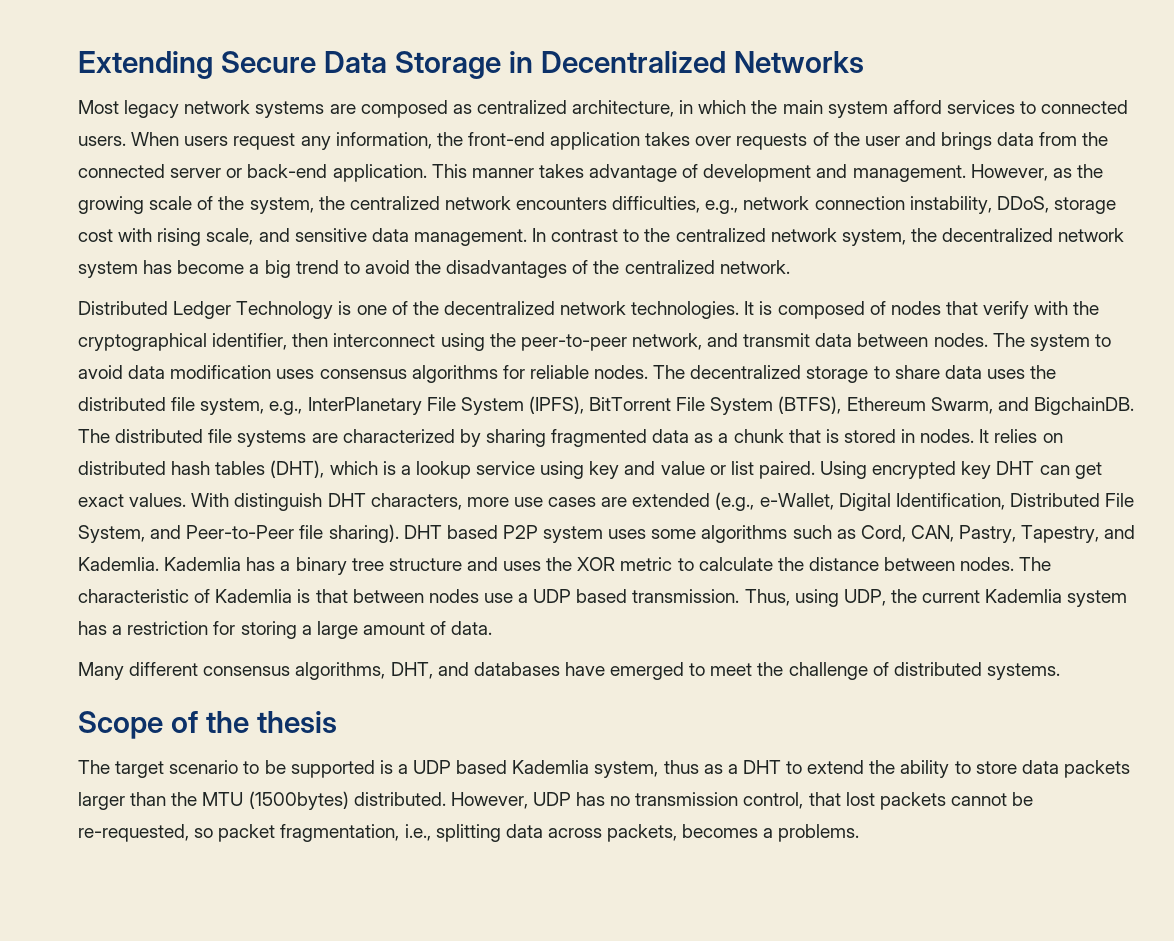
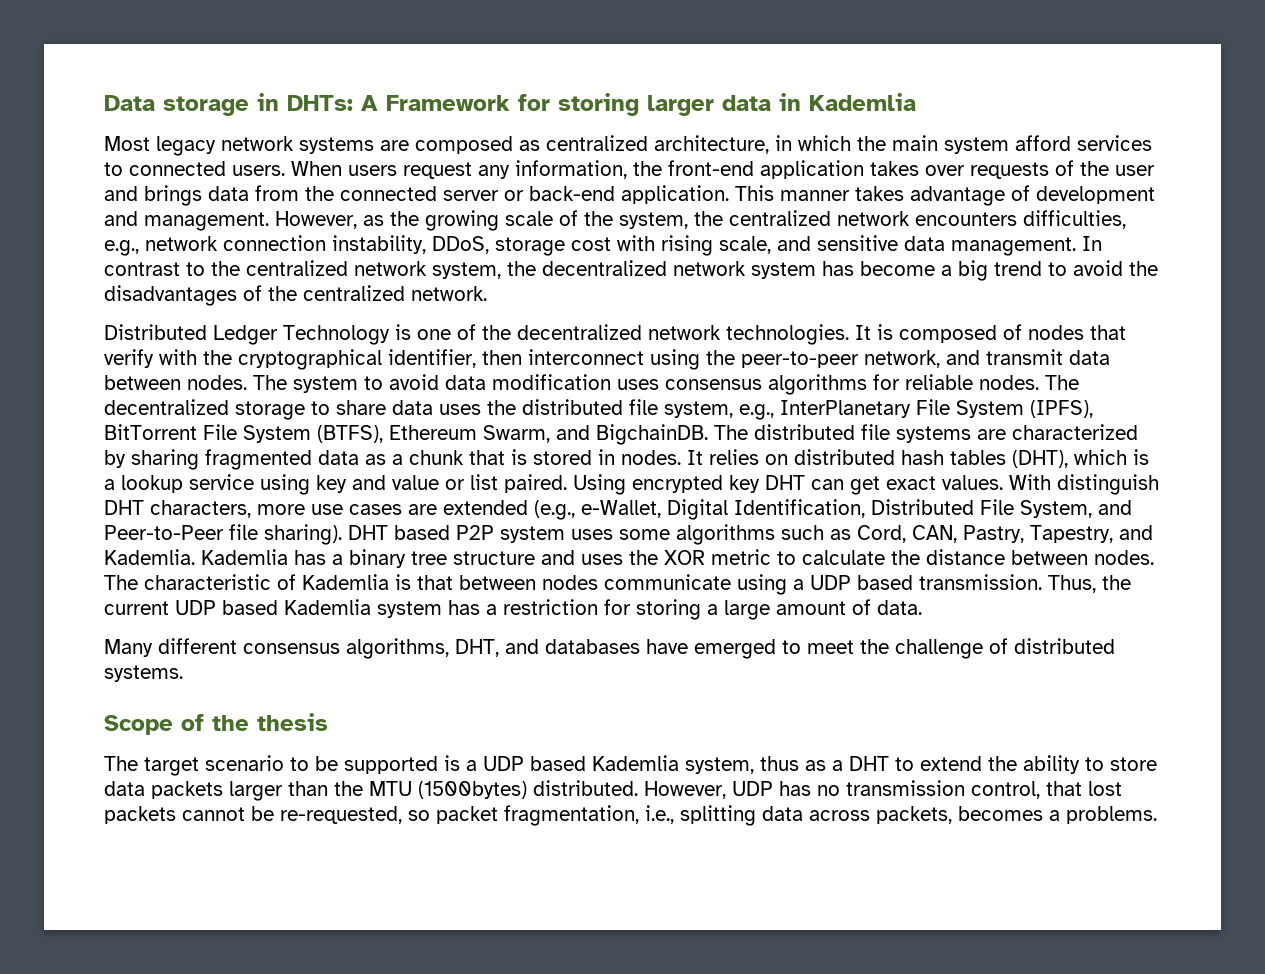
- Extending Secure Data Storage in Decentralized Networks
+ Data storage in DHTs: A Framework for storing larger data in Kademlia
- The characteristic of Kademlia is that between nodes use a UDP based transmission.
+ The characteristic of Kademlia is that between nodes communicate using a UDP based transmission.
- Thus, using UDP, the current Kademlia system has a restriction for storing a large amount of data.
+ Thus, the current UDP based Kademlia system has a restriction for storing a large amount of data.

